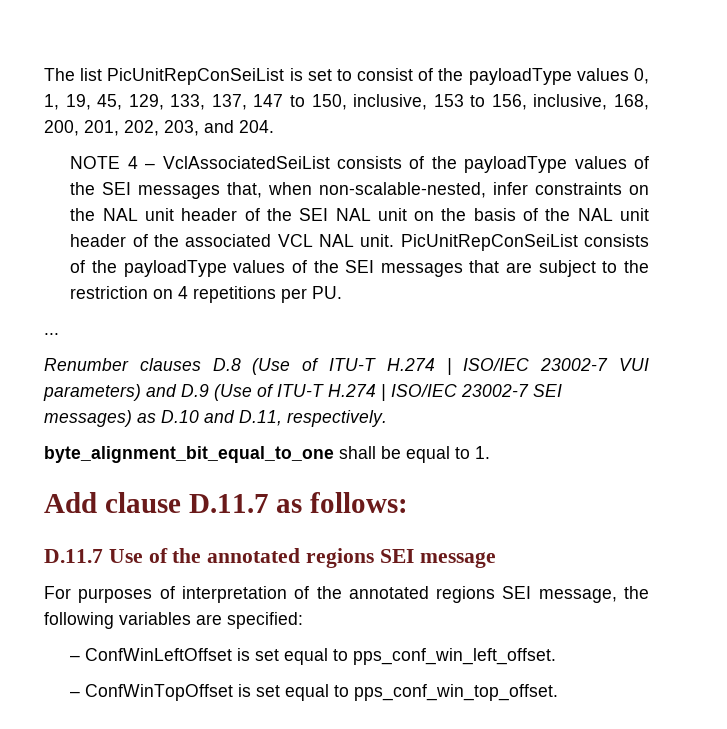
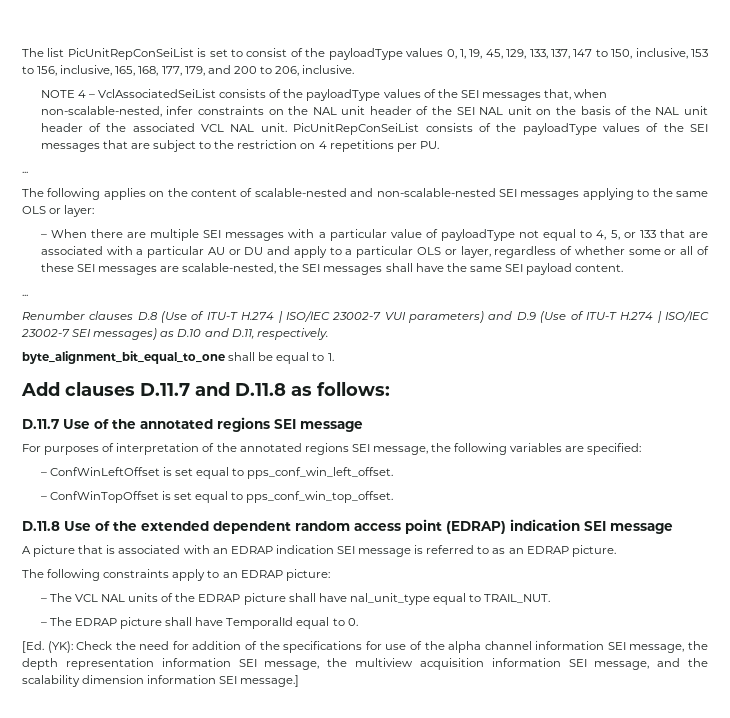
- The list PicUnitRepConSeiList is set to consist of the payloadType values 0, 1, 19, 45, 129, 133, 137, 147 to 150, inclusive, 153 to 156, inclusive, 168, 200, 201, 202, 203, and 204.
+ The list PicUnitRepConSeiList is set to consist of the payloadType values 0, 1, 19, 45, 129, 133, 137, 147 to 150, inclusive, 153 to 156, inclusive, 165, 168, 177, 179, and 200 to 206, inclusive.
+ The following applies on the content of scalable-nested and non-scalable-nested SEI messages applying to the same OLS or layer:
+ – When there are multiple SEI messages with a particular value of payloadType not equal to 4, 5, or 133 that are associated with a particular AU or DU and apply to a particular OLS or layer, regardless of whether some or all of these SEI messages are scalable-nested, the SEI messages shall have the same SEI payload content.
+ ...
- Add clause D.11.7 as follows:
+ Add clauses D.11.7 and D.11.8 as follows:
+ D.11.8 Use of the extended dependent random access point (EDRAP) indication SEI message
+ A picture that is associated with an EDRAP indication SEI message is referred to as an EDRAP picture.
+ The following constraints apply to an EDRAP picture:
+ – The VCL NAL units of the EDRAP picture shall have nal_unit_type equal to TRAIL_NUT.
+ – The EDRAP picture shall have TemporalId equal to 0.
+ [Ed. (YK): Check the need for addition of the specifications for use of the alpha channel information SEI message, the depth representation information SEI message, the multiview acquisition information SEI message, and the scalability dimension information SEI message.]

